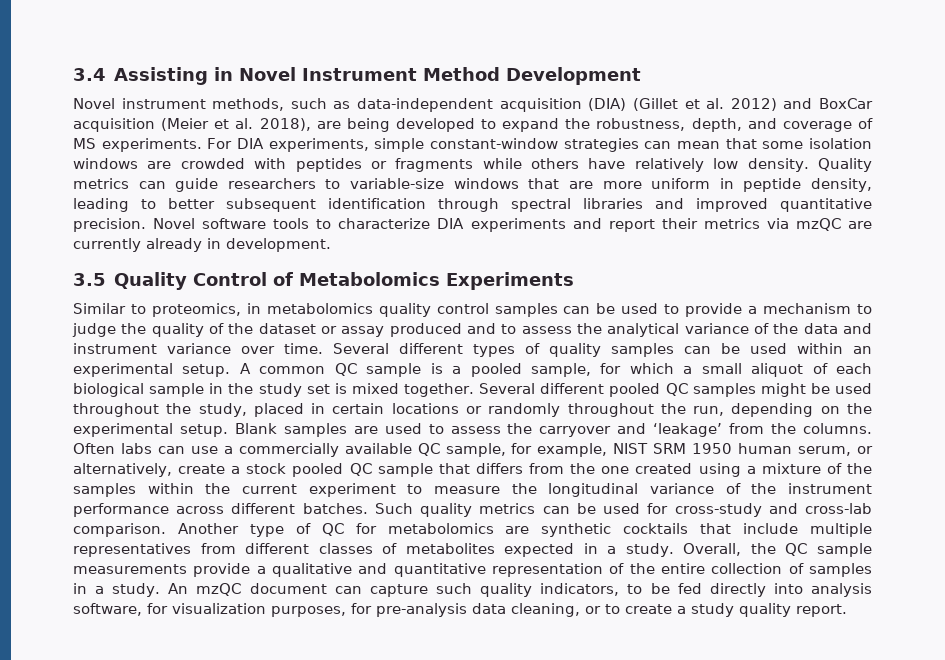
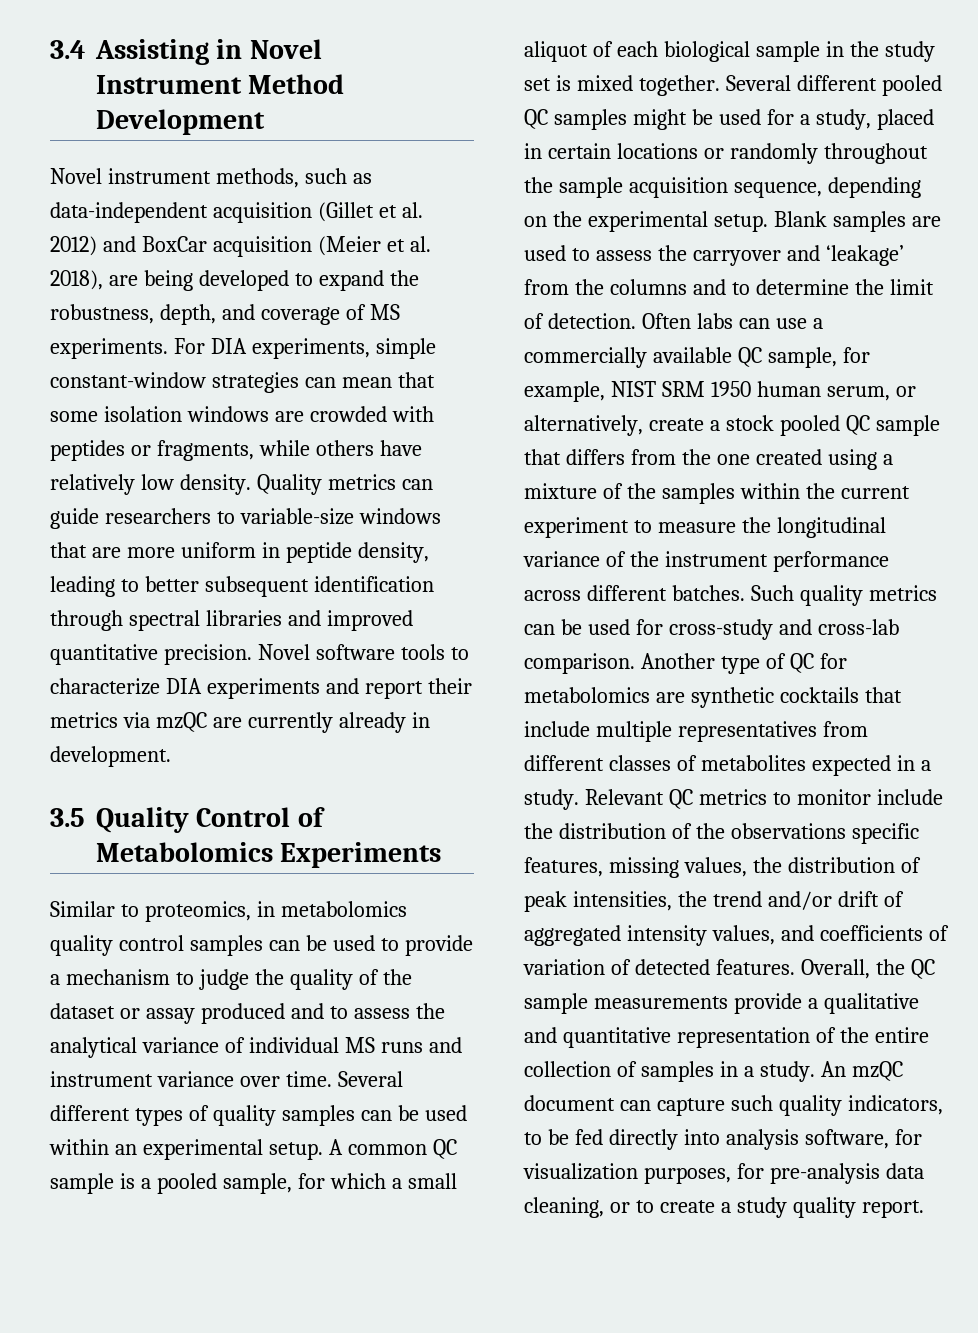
- Novel instrument methods, such as data-independent acquisition (DIA) (Gillet et al. 2012) and BoxCar acquisition (Meier et al. 2018), are being developed to expand the robustness, depth, and coverage of MS experiments.
+ Novel instrument methods, such as data-independent acquisition (Gillet et al. 2012) and BoxCar acquisition (Meier et al. 2018), are being developed to expand the robustness, depth, and coverage of MS experiments.
- For DIA experiments, simple constant-window strategies can mean that some isolation windows are crowded with peptides or fragments while others have relatively low density.
+ For DIA experiments, simple constant-window strategies can mean that some isolation windows are crowded with peptides or fragments, while others have relatively low density.
- Similar to proteomics, in metabolomics quality control samples can be used to provide a mechanism to judge the quality of the dataset or assay produced and to assess the analytical variance of the data and instrument variance over time.
+ Similar to proteomics, in metabolomics quality control samples can be used to provide a mechanism to judge the quality of the dataset or assay produced and to assess the analytical variance of individual MS runs and instrument variance over time.
- Several different pooled QC samples might be used throughout the study, placed in certain locations or randomly throughout the run, depending on the experimental setup.
+ Several different pooled QC samples might be used for a study, placed in certain locations or randomly throughout the sample acquisition sequence, depending on the experimental setup.
- Blank samples are used to assess the carryover and ‘leakage’ from the columns.
+ Blank samples are used to assess the carryover and ‘leakage’ from the columns and to determine the limit of detection.
+ Relevant QC metrics to monitor include the distribution of the observations specific features, missing values, the distribution of peak intensities, the trend and/or drift of aggregated intensity values, and coefficients of variation of detected features.

